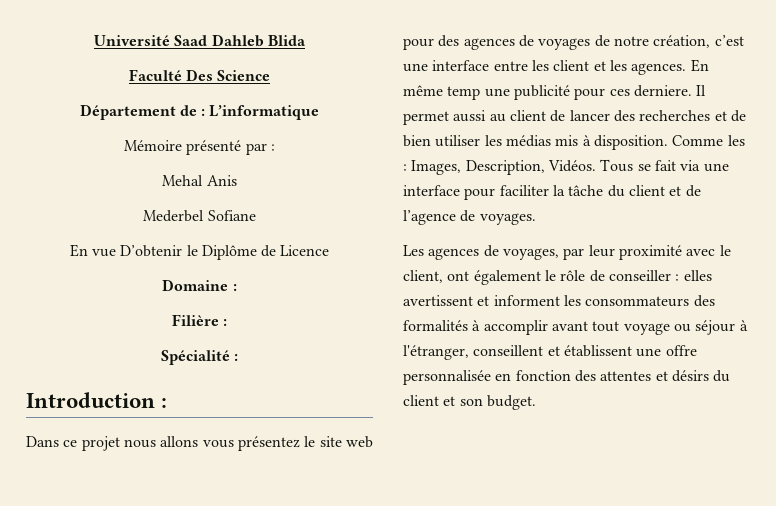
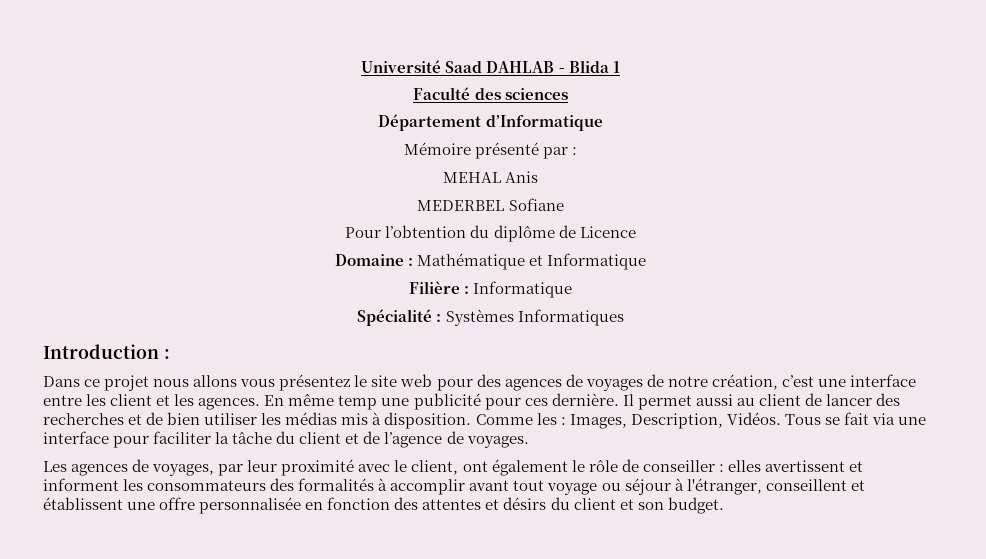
- Université Saad Dahleb Blida
+ Université Saad DAHLAB - Blida 1
- Faculté Des Science
+ Faculté des sciences
- Département de : L’informatique
+ Département d’Informatique
- Mehal Anis
+ MEHAL Anis
- Mederbel Sofiane
+ MEDERBEL Sofiane
- En vue D’obtenir le Diplôme de Licence
+ Pour l’obtention du diplôme de Licence
- Domaine :
+ Domaine : Mathématique et Informatique
- Filière :
+ Filière : Informatique
- Spécialité :
+ Spécialité : Systèmes Informatiques
- En même temp une publicité pour ces derniere.
+ En même temp une publicité pour ces dernière.

